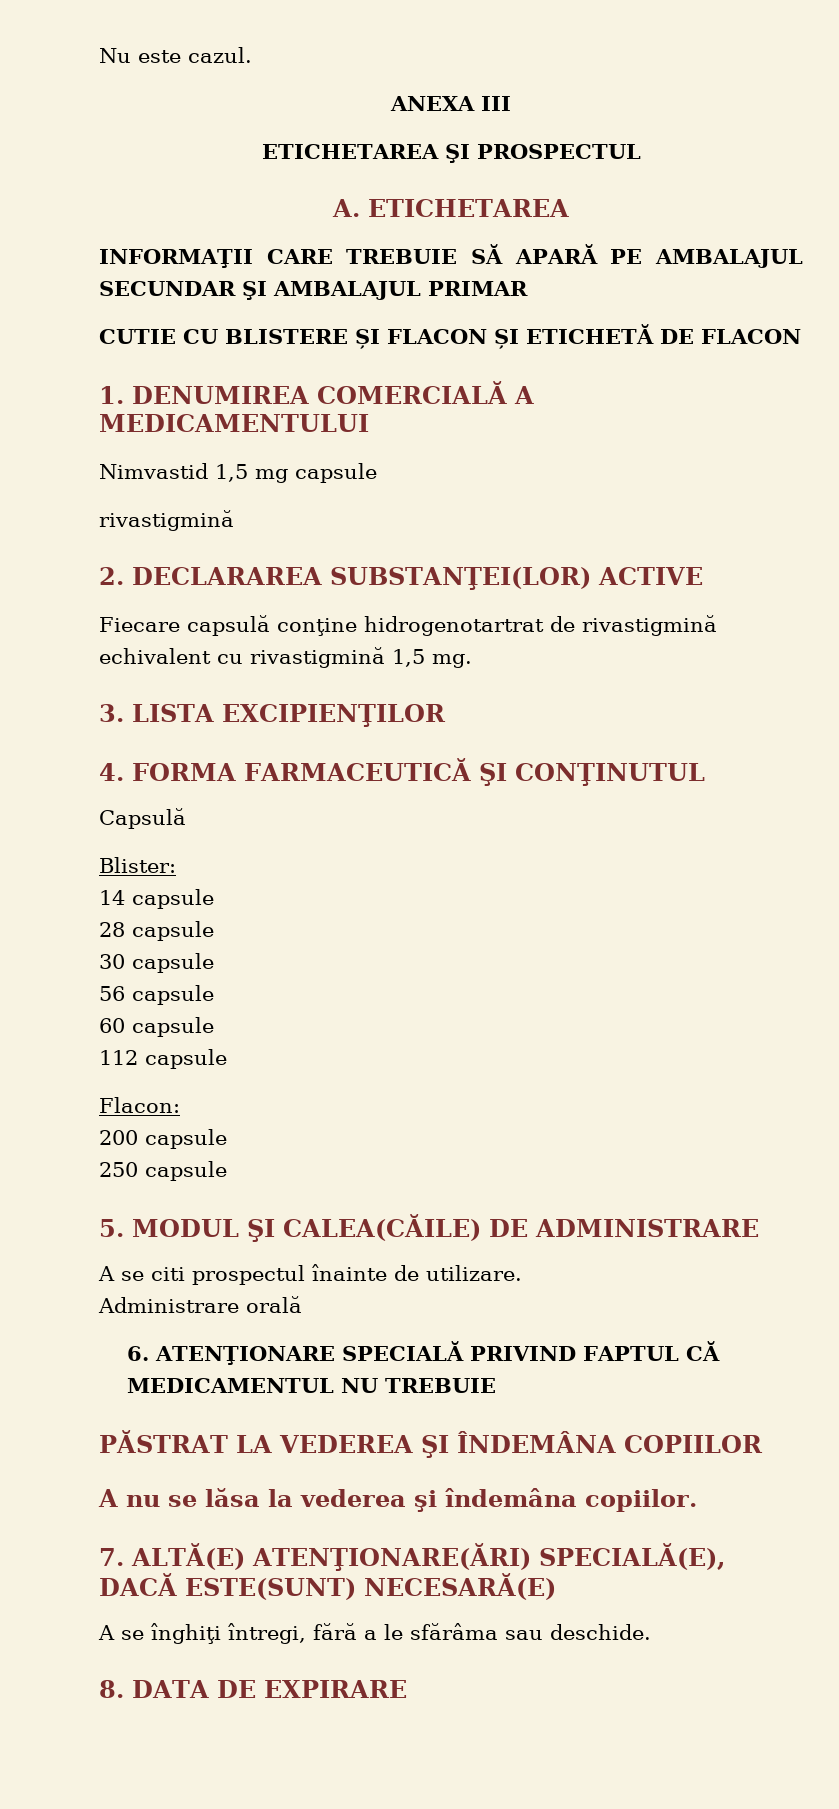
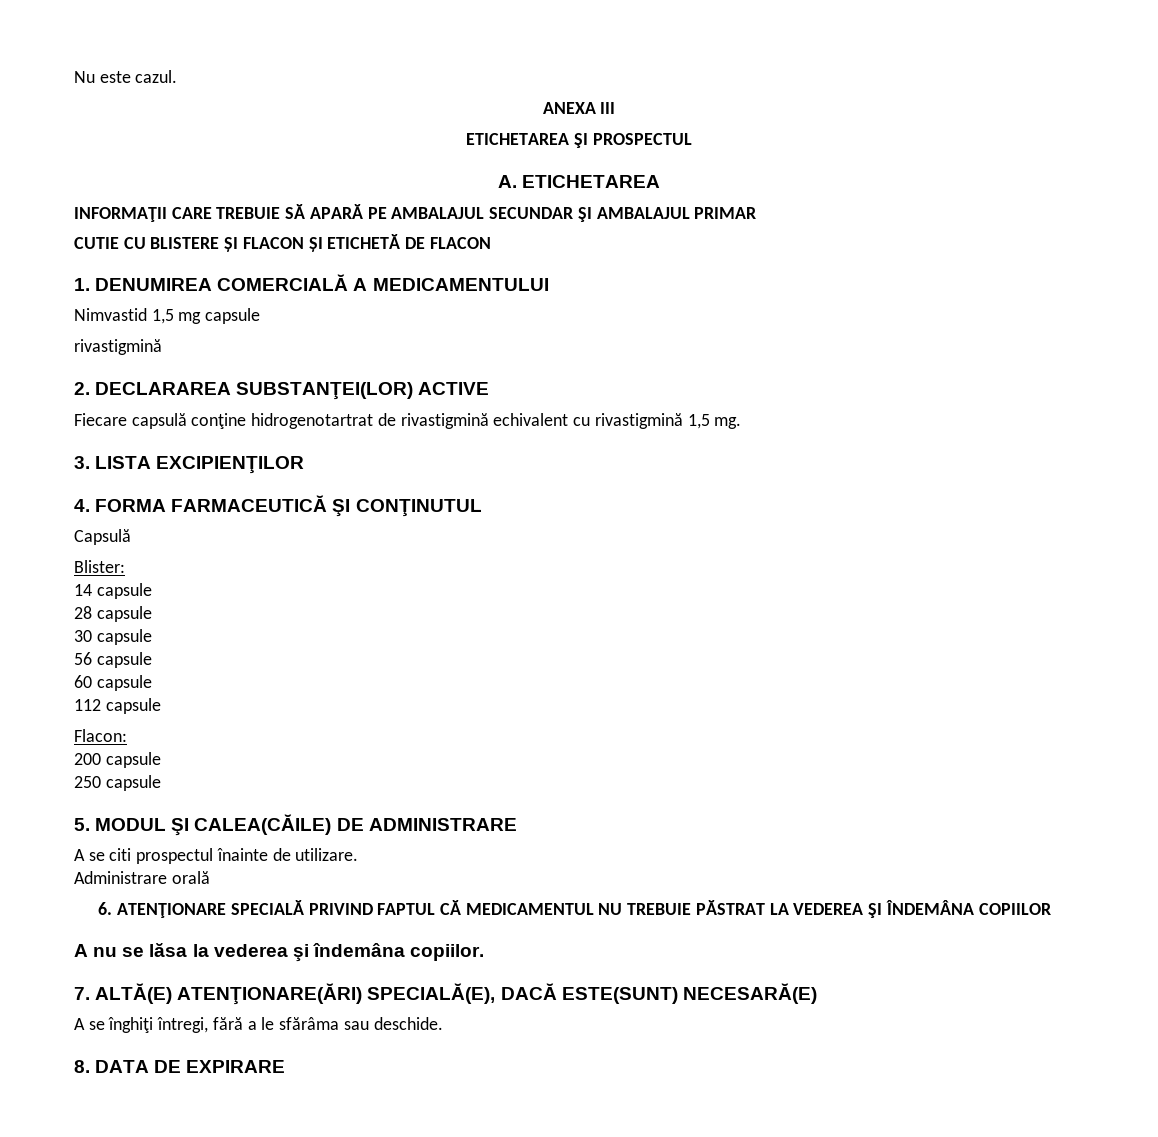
- 6. ATENŢIONARE SPECIALĂ PRIVIND FAPTUL CĂ MEDICAMENTUL NU TREBUIE
- PĂSTRAT LA VEDEREA ŞI ÎNDEMÂNA COPIILOR
+ 6. ATENŢIONARE SPECIALĂ PRIVIND FAPTUL CĂ MEDICAMENTUL NU TREBUIE PĂSTRAT LA VEDEREA ŞI ÎNDEMÂNA COPIILOR

